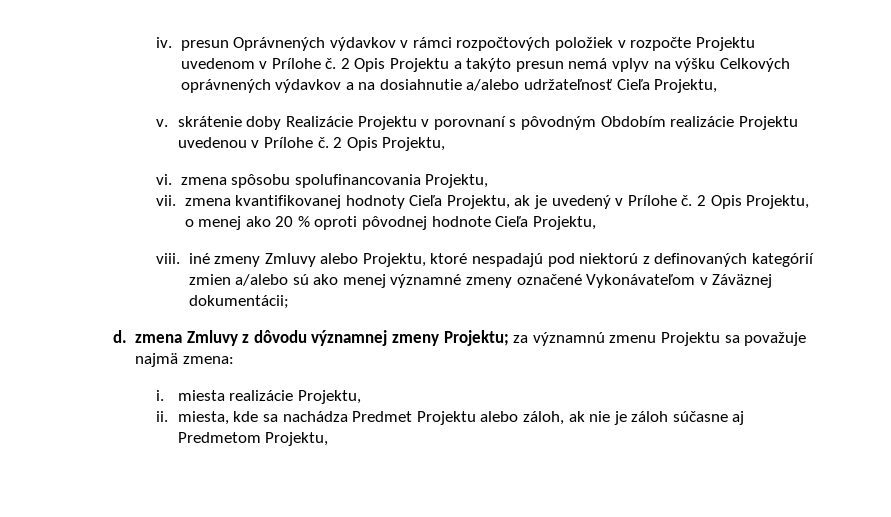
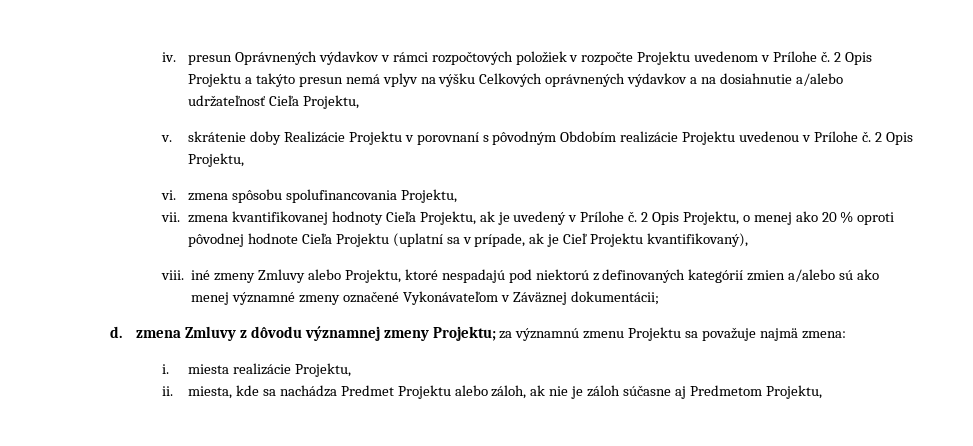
- 2 Opis Projektu, o menej ako 20 % oproti pôvodnej hodnote Cieľa Projektu,
+ 2 Opis Projektu, o menej ako 20 % oproti pôvodnej hodnote Cieľa Projektu (uplatní sa v prípade, ak je Cieľ Projektu kvantifikovaný),

